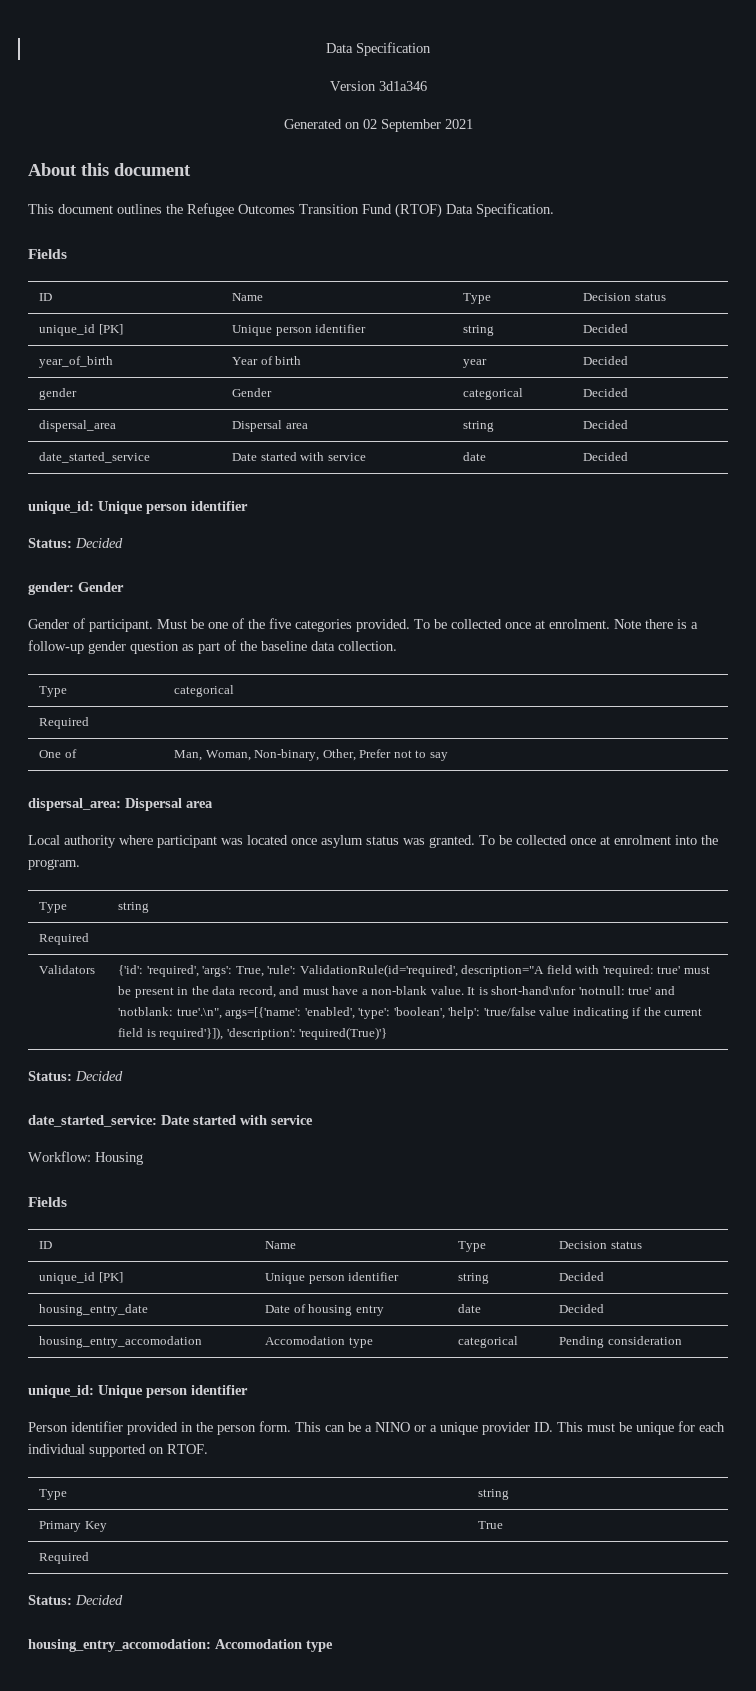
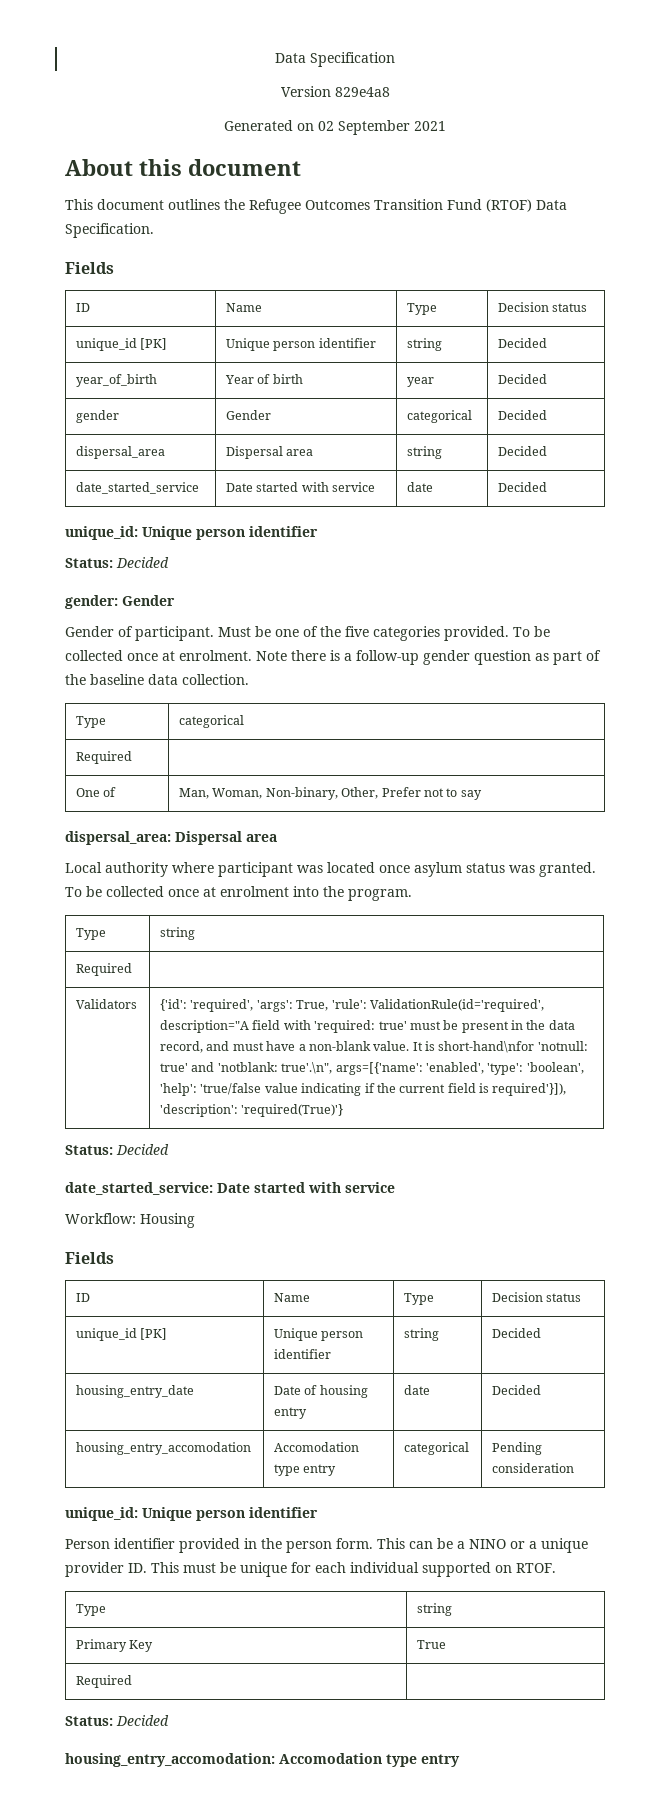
- Version 3d1a346
+ Version 829e4a8
- housing_entry_accomodation | Accomodation type | categorical | Pending consideration
+ housing_entry_accomodation | Accomodation type entry | categorical | Pending consideration
- housing_entry_accomodation: Accomodation type
+ housing_entry_accomodation: Accomodation type entry

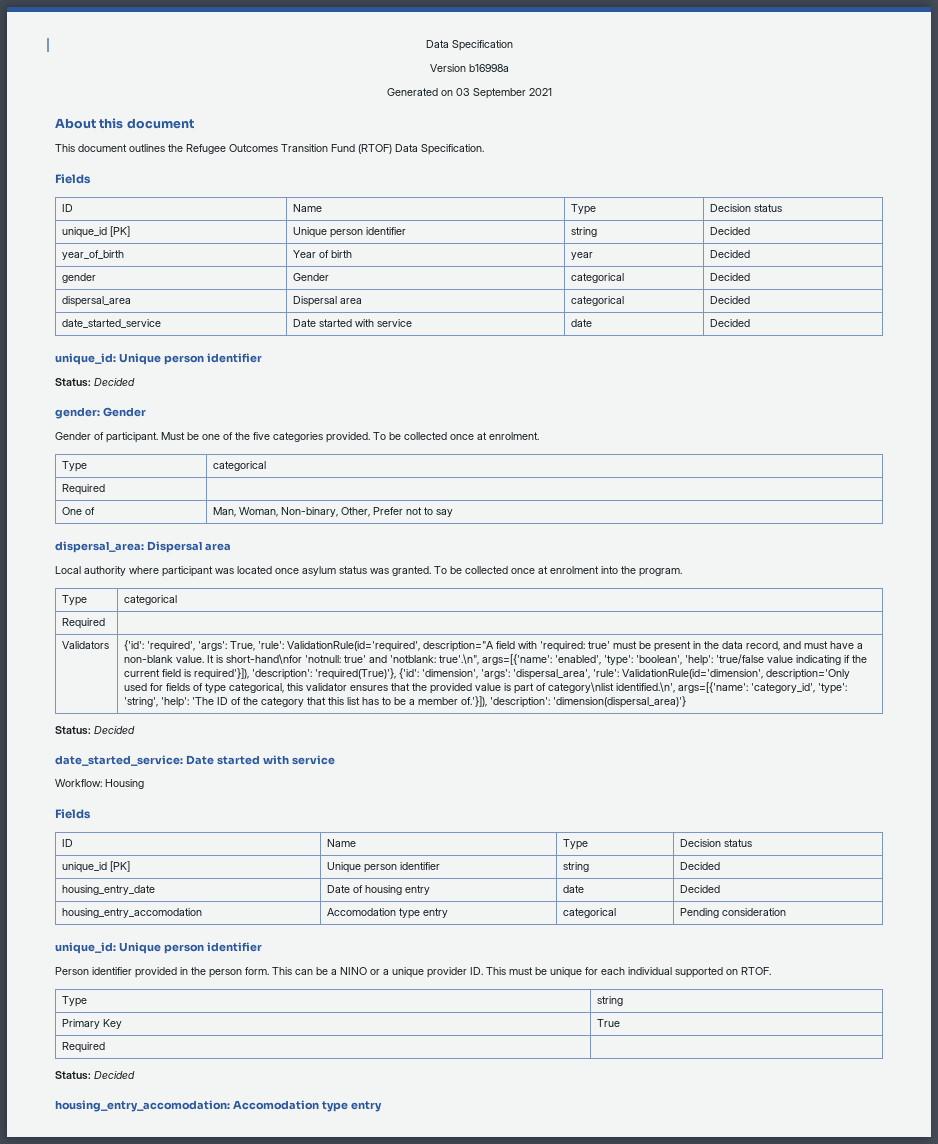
- Version 829e4a8
+ Version b16998a
- Generated on 02 September 2021
+ Generated on 03 September 2021
- dispersal_area | Dispersal area | string | Decided
+ dispersal_area | Dispersal area | categorical | Decided
- Note there is a follow-up gender question as part of the baseline data collection.
  To be collected once at enrolment into the program.
- Type | string
+ Type | categorical
- It is short-hand\nfor 'notnull: true' and 'notblank: true'.\n", args=[{'name': 'enabled', 'type': 'boolean', 'help': 'true/false value indicating if the current field is required'}]), 'description': 'required(True)'}
+ It is short-hand\nfor 'notnull: true' and 'notblank: true'.\n", args=[{'name': 'enabled', 'type': 'boolean', 'help': 'true/false value indicating if the current field is required'}]), 'description': 'required(True)'}, {'id': 'dimension', 'args': 'dispersal_area', 'rule': ValidationRule(id='dimension', description='Only used for fields of type categorical, this validator ensures that the provided value is part of category\nlist identified.\n', args=[{'name': 'category_id', 'type': 'string', 'help': 'The ID of the category that this list has to be a member of.'}]), 'description': 'dimension(dispersal_area)'}

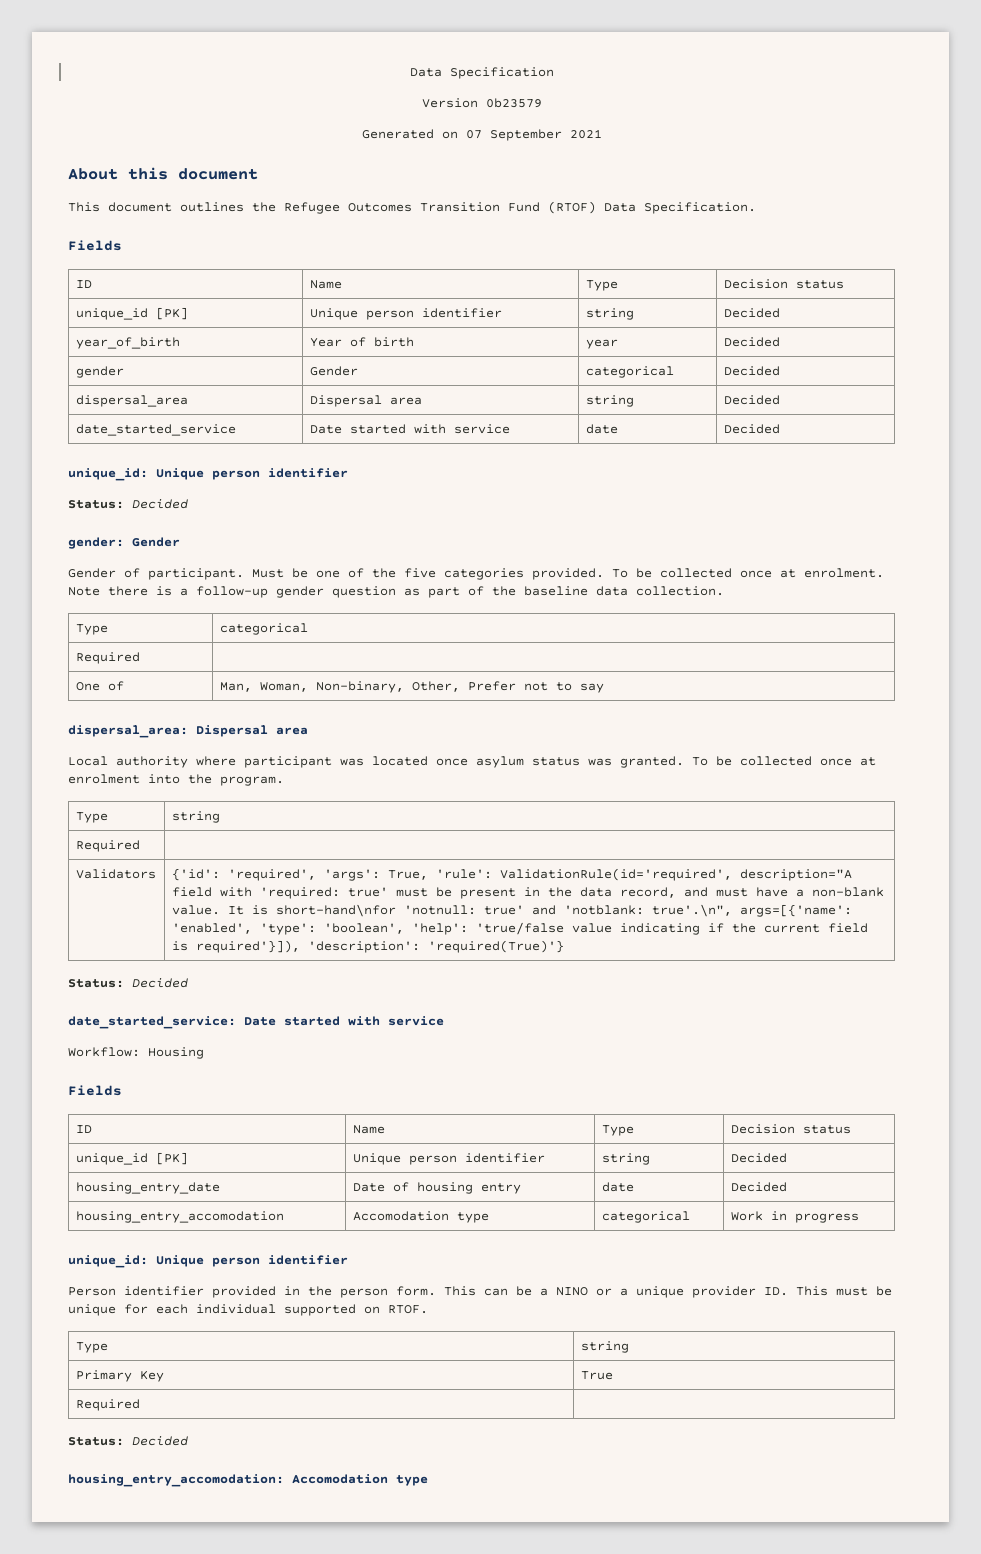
- Version b16998a
+ Version 0b23579
- Generated on 03 September 2021
+ Generated on 07 September 2021
- dispersal_area | Dispersal area | categorical | Decided
+ dispersal_area | Dispersal area | string | Decided
+ Note there is a follow-up gender question as part of the baseline data collection.
  To be collected once at enrolment into the program.
- Type | categorical
+ Type | string
- It is short-hand\nfor 'notnull: true' and 'notblank: true'.\n", args=[{'name': 'enabled', 'type': 'boolean', 'help': 'true/false value indicating if the current field is required'}]), 'description': 'required(True)'}, {'id': 'dimension', 'args': 'dispersal_area', 'rule': ValidationRule(id='dimension', description='Only used for fields of type categorical, this validator ensures that the provided value is part of category\nlist identified.\n', args=[{'name': 'category_id', 'type': 'string', 'help': 'The ID of the category that this list has to be a member of.'}]), 'description': 'dimension(dispersal_area)'}
+ It is short-hand\nfor 'notnull: true' and 'notblank: true'.\n", args=[{'name': 'enabled', 'type': 'boolean', 'help': 'true/false value indicating if the current field is required'}]), 'description': 'required(True)'}
- housing_entry_accomodation | Accomodation type entry | categorical | Pending consideration
+ housing_entry_accomodation | Accomodation type | categorical | Work in progress
- housing_entry_accomodation: Accomodation type entry
+ housing_entry_accomodation: Accomodation type

